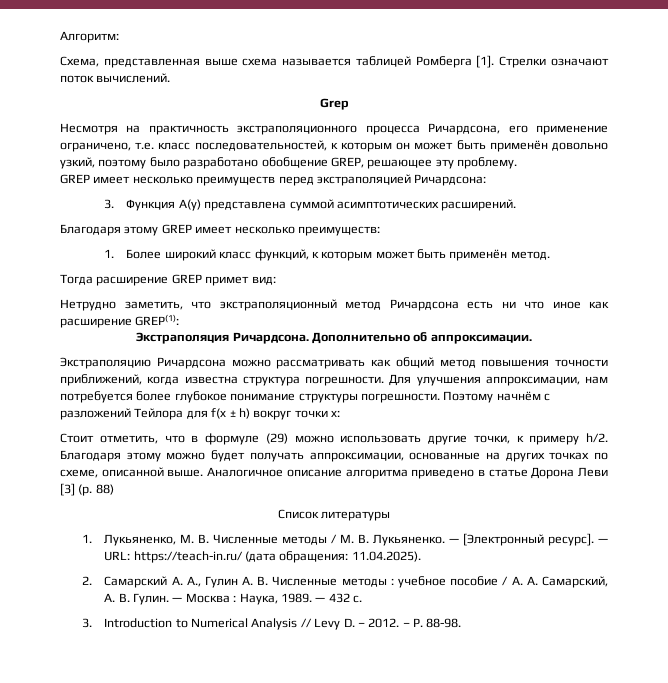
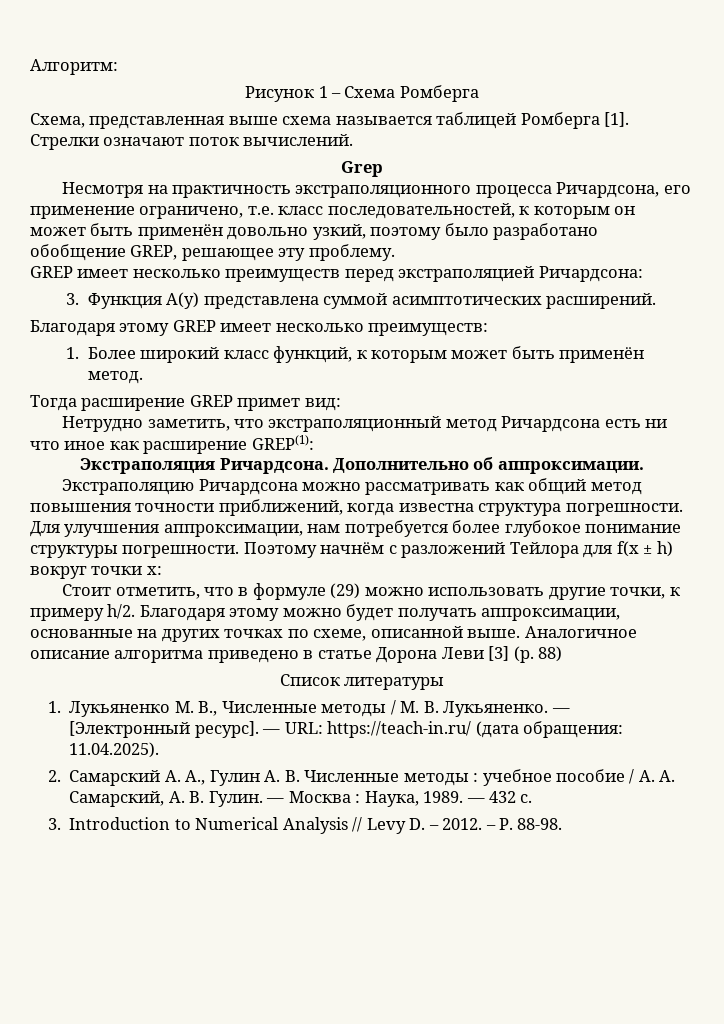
+ Рисунок 1 – Схема Ромберга
- 1. Лукьяненко, М. В. Численные методы / М. В. Лукьяненко.
+ 1. Лукьяненко М. В., Численные методы / М. В. Лукьяненко.

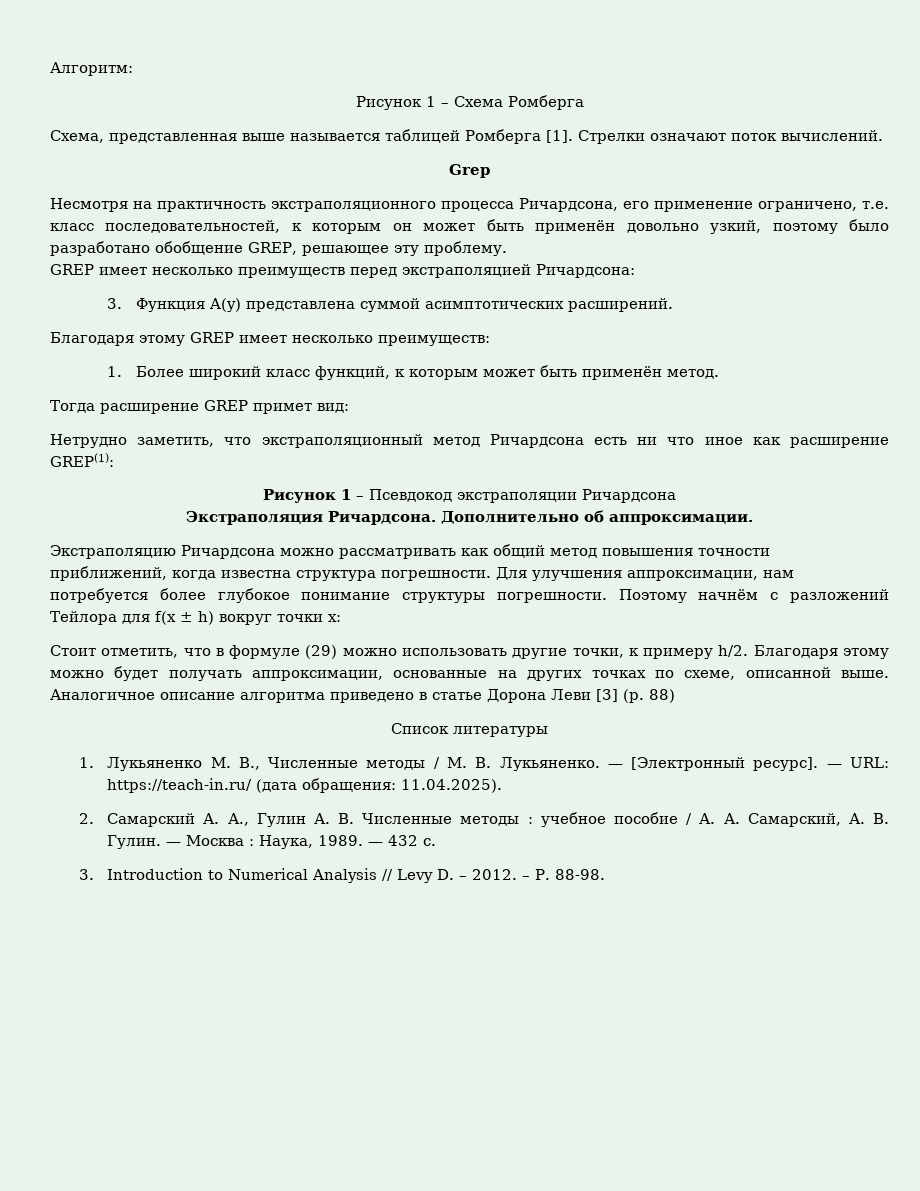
- Схема, представленная выше схема называется таблицей Ромберга [1].
+ Схема, представленная выше называется таблицей Ромберга [1].
+ Рисунок 1 – Псевдокод экстраполяции Ричардсона

